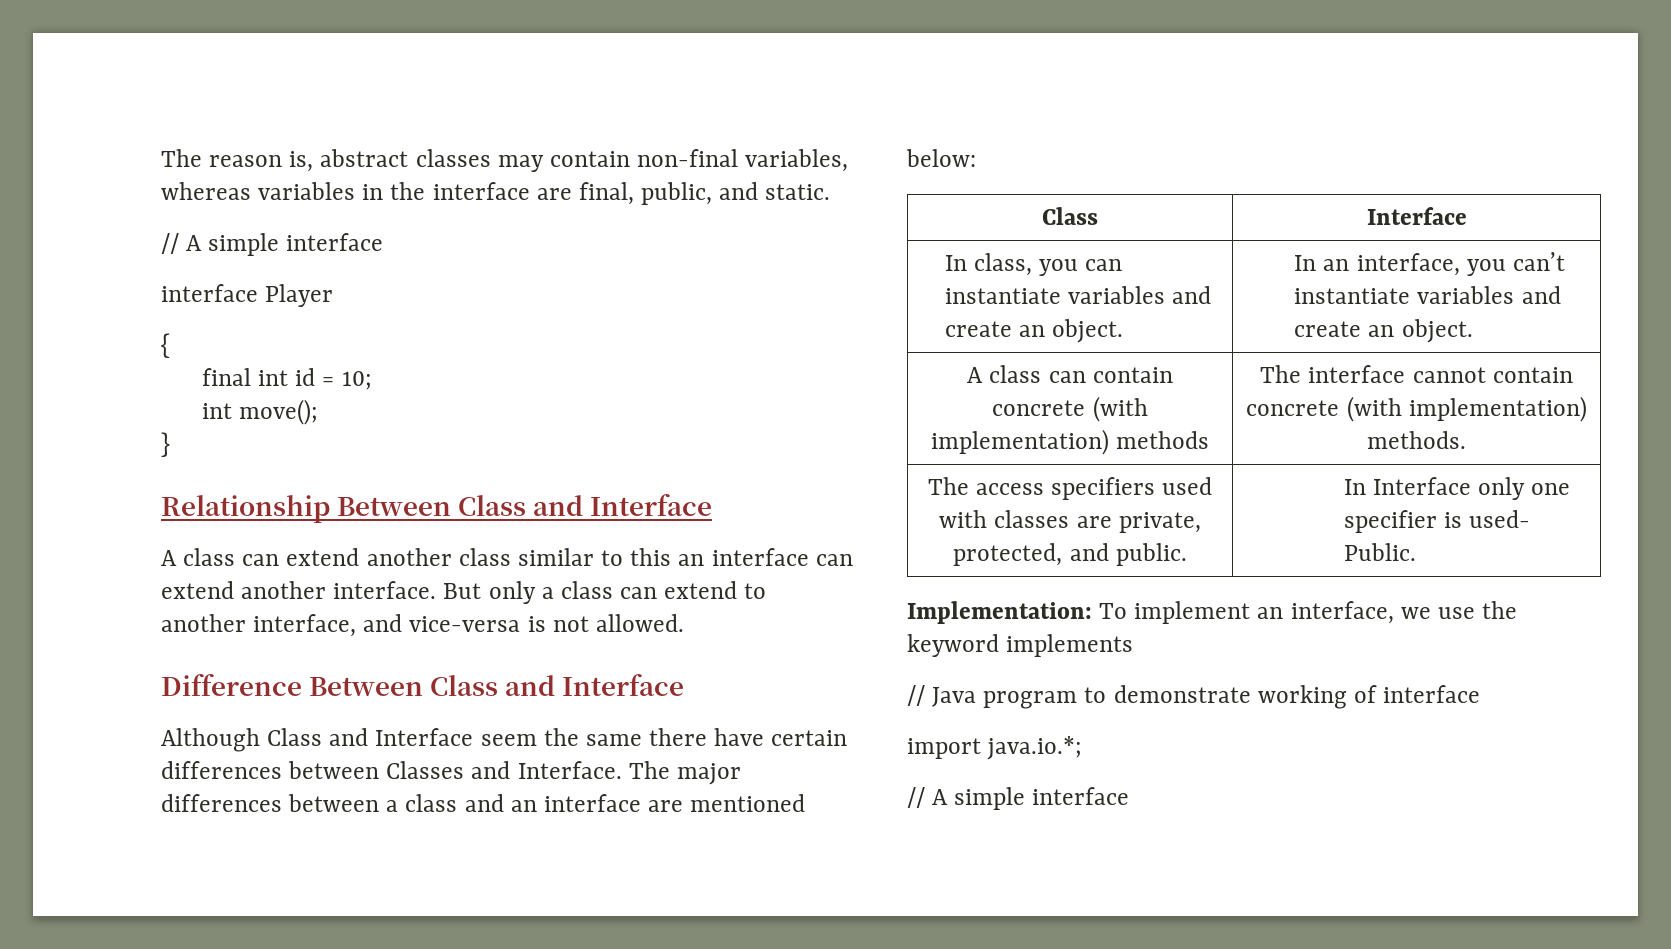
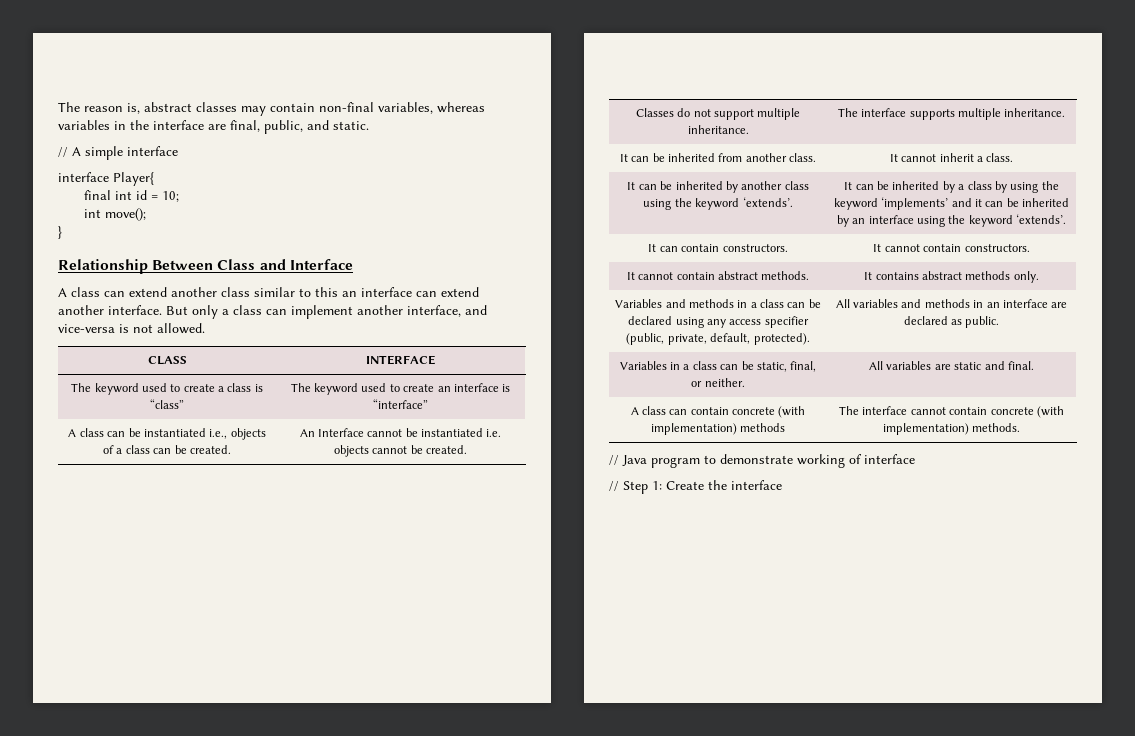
- interface Player
- {
+ interface Player{
- But only a class can extend to another interface, and vice-versa is not allowed.
+ But only a class can implement another interface, and vice-versa is not allowed.
- Difference Between Class and Interface
- Although Class and Interface seem the same there have certain differences between Classes and Interface. The major differences between a class and an interface are mentioned below:
- Class | Interface
- In class, you can instantiate variables and create an object. | In an interface, you can’t instantiate variables and create an object.
+ CLASS | INTERFACE
+ The keyword used to create a class is “class” | The keyword used to create an interface is “interface”
+ A class can be instantiated i.e., objects of a class can be created. | An Interface cannot be instantiated i.e. objects cannot be created.
+ Classes do not support multiple inheritance. | The interface supports multiple inheritance.
+ It can be inherited from another class. | It cannot inherit a class.
+ It can be inherited by another class using the keyword ‘extends’. | It can be inherited by a class by using the keyword ‘implements’ and it can be inherited by an interface using the keyword ‘extends’.
+ It can contain constructors. | It cannot contain constructors.
+ It cannot contain abstract methods. | It contains abstract methods only.
+ Variables and methods in a class can be declared using any access specifier (public, private, default, protected). | All variables and methods in an interface are declared as public.
+ Variables in a class can be static, final, or neither. | All variables are static and final.
- The access specifiers used with classes are private, protected, and public. | In Interface only one specifier is used- Public.
- Implementation: To implement an interface, we use the keyword implements
- import java.io.*;
- // A simple interface
+ // Step 1: Create the interface

